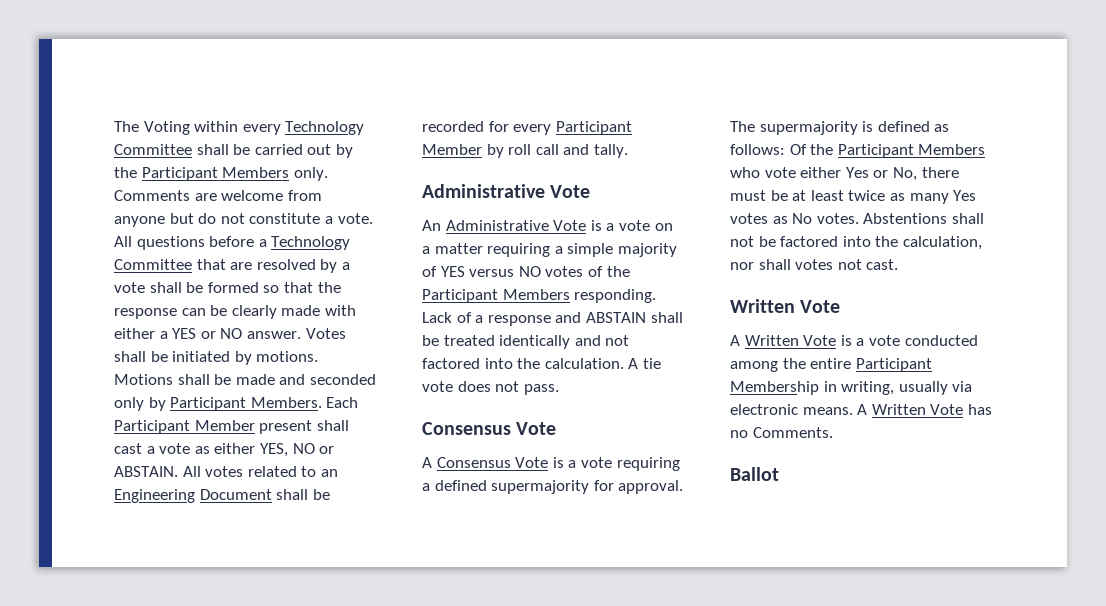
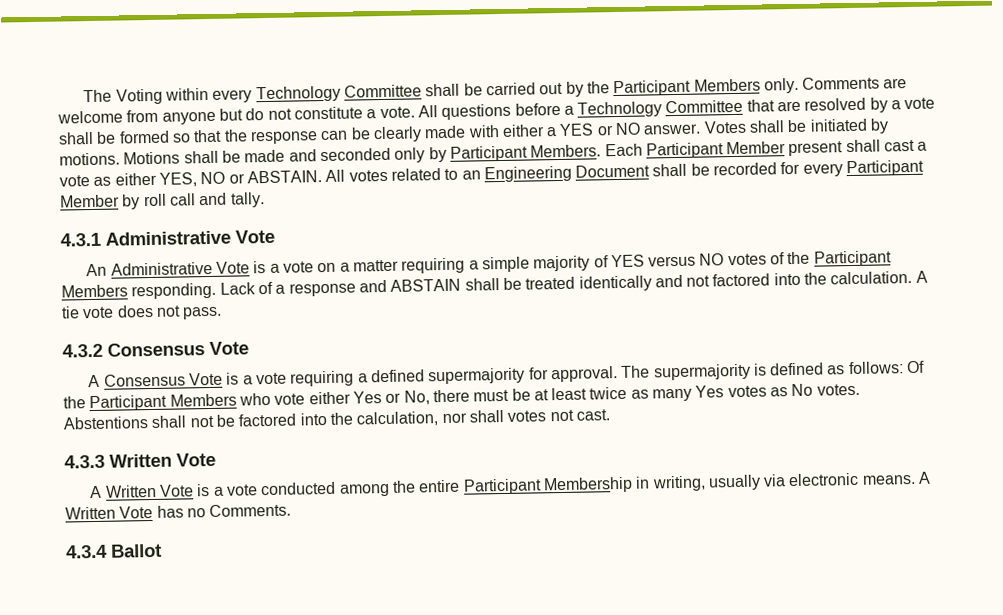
  All votes related to an Engineering Document shall be recorded for every Participant Member by roll call and tally.
- Administrative Vote
+ 4.3.1 Administrative Vote
  A tie vote does not pass.
- Consensus Vote
+ 4.3.2 Consensus Vote
  Abstentions shall not be factored into the calculation, nor shall votes not cast.
- Written Vote
+ 4.3.3 Written Vote
- Ballot
+ 4.3.4 Ballot

